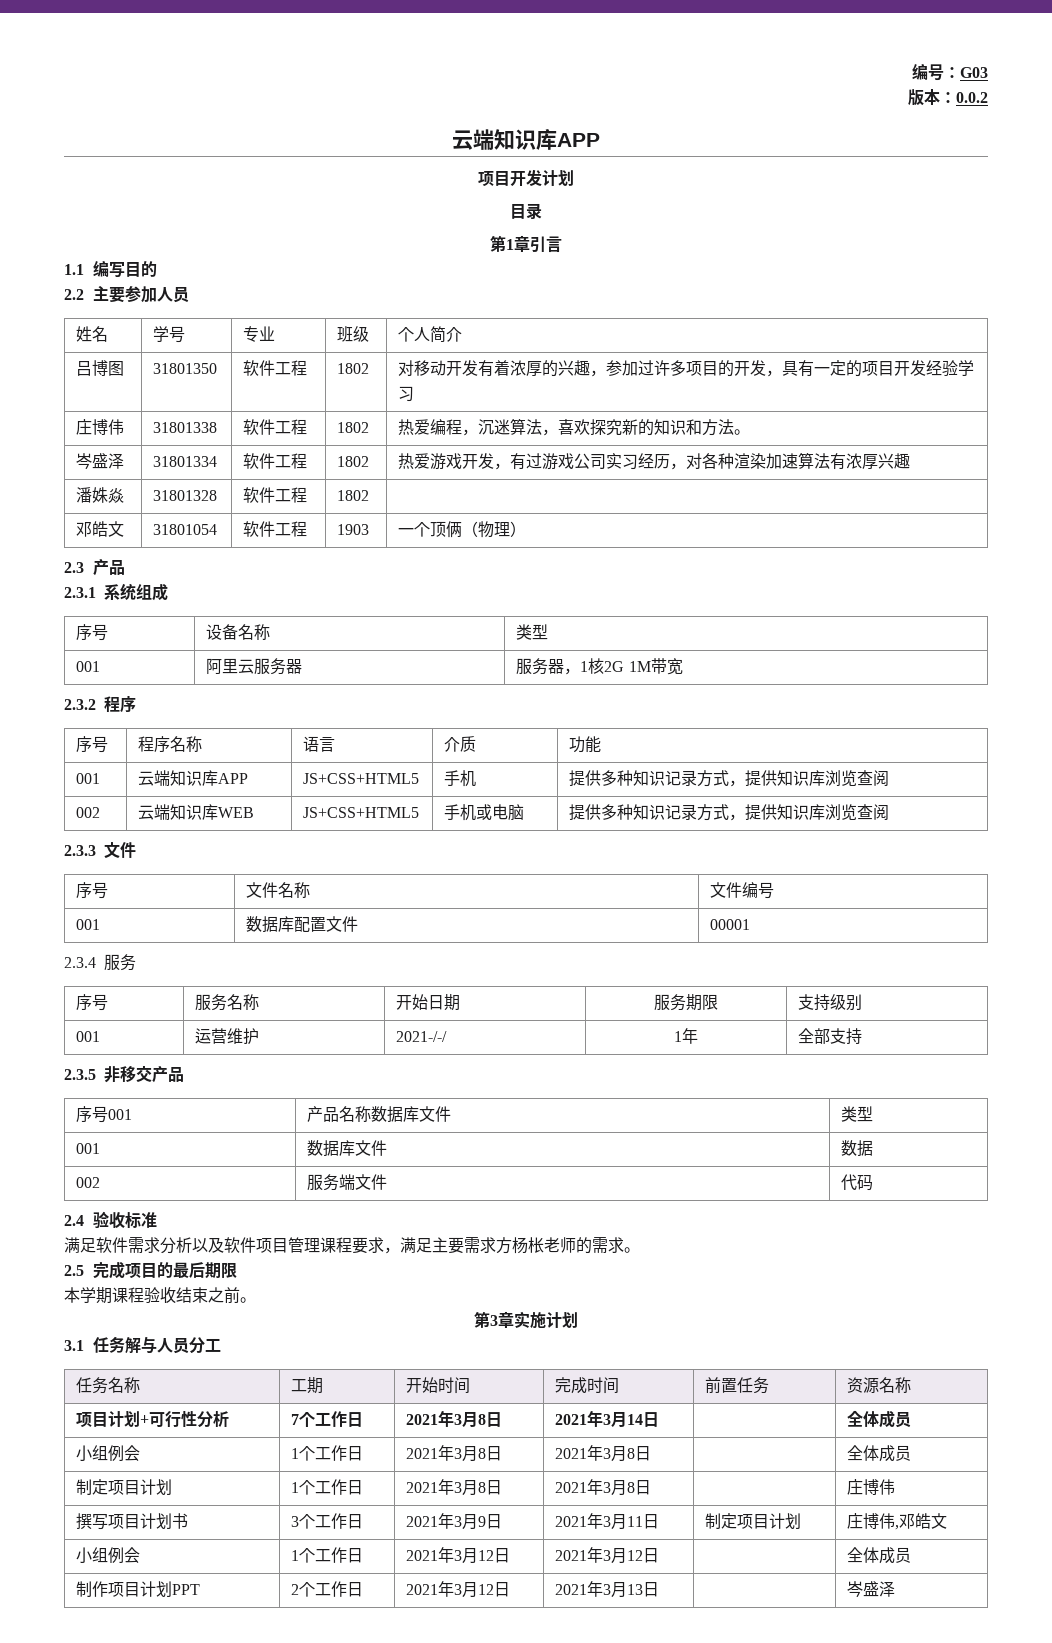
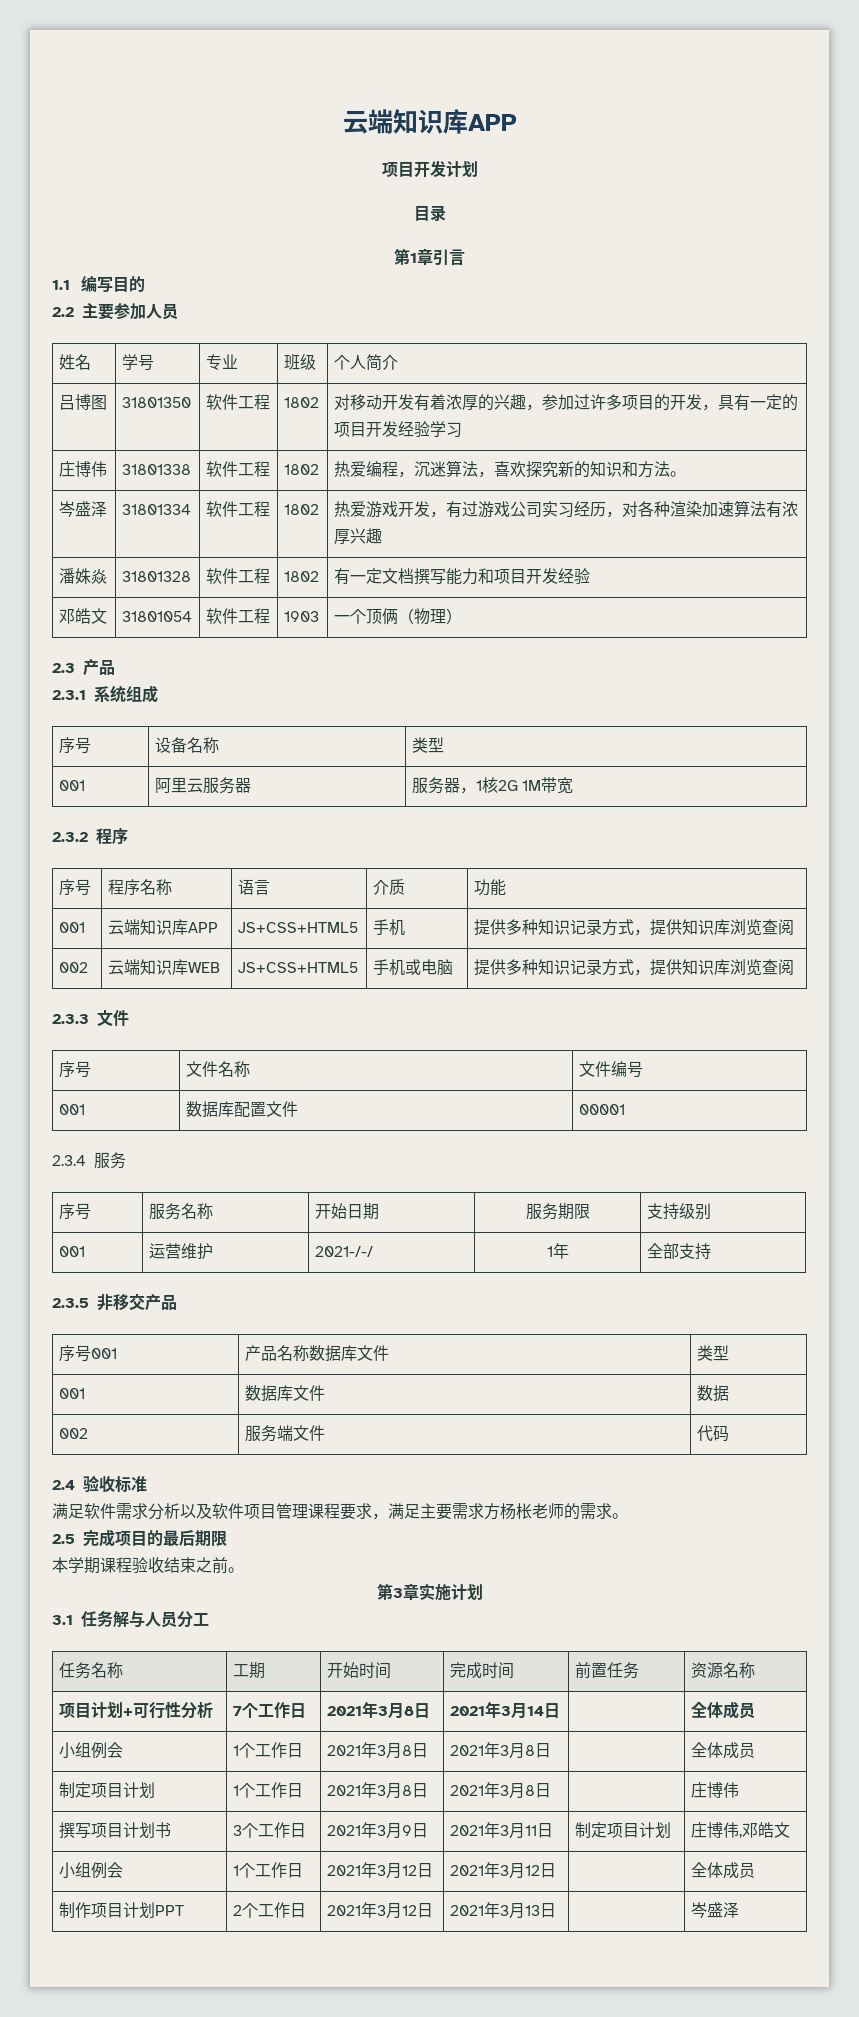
- 编号：G03
- 版本：0.0.2
- 潘姝焱 | 31801328 | 软件工程 | 1802 |
+ 潘姝焱 | 31801328 | 软件工程 | 1802 | 有一定文档撰写能力和项目开发经验

